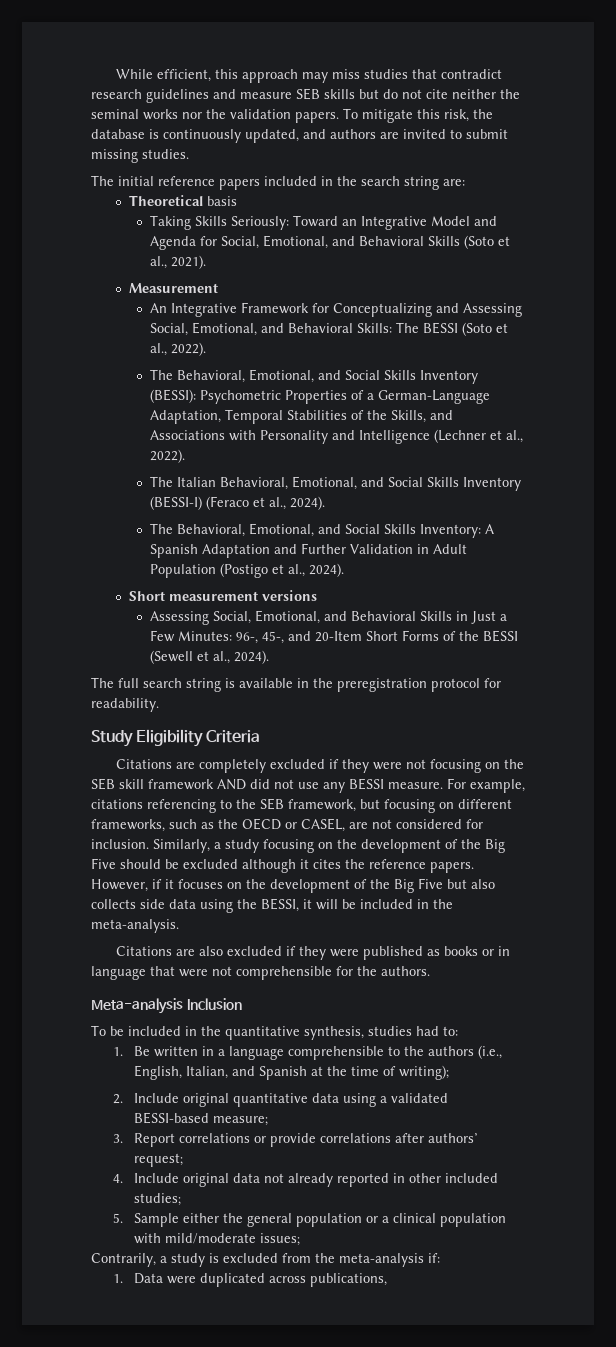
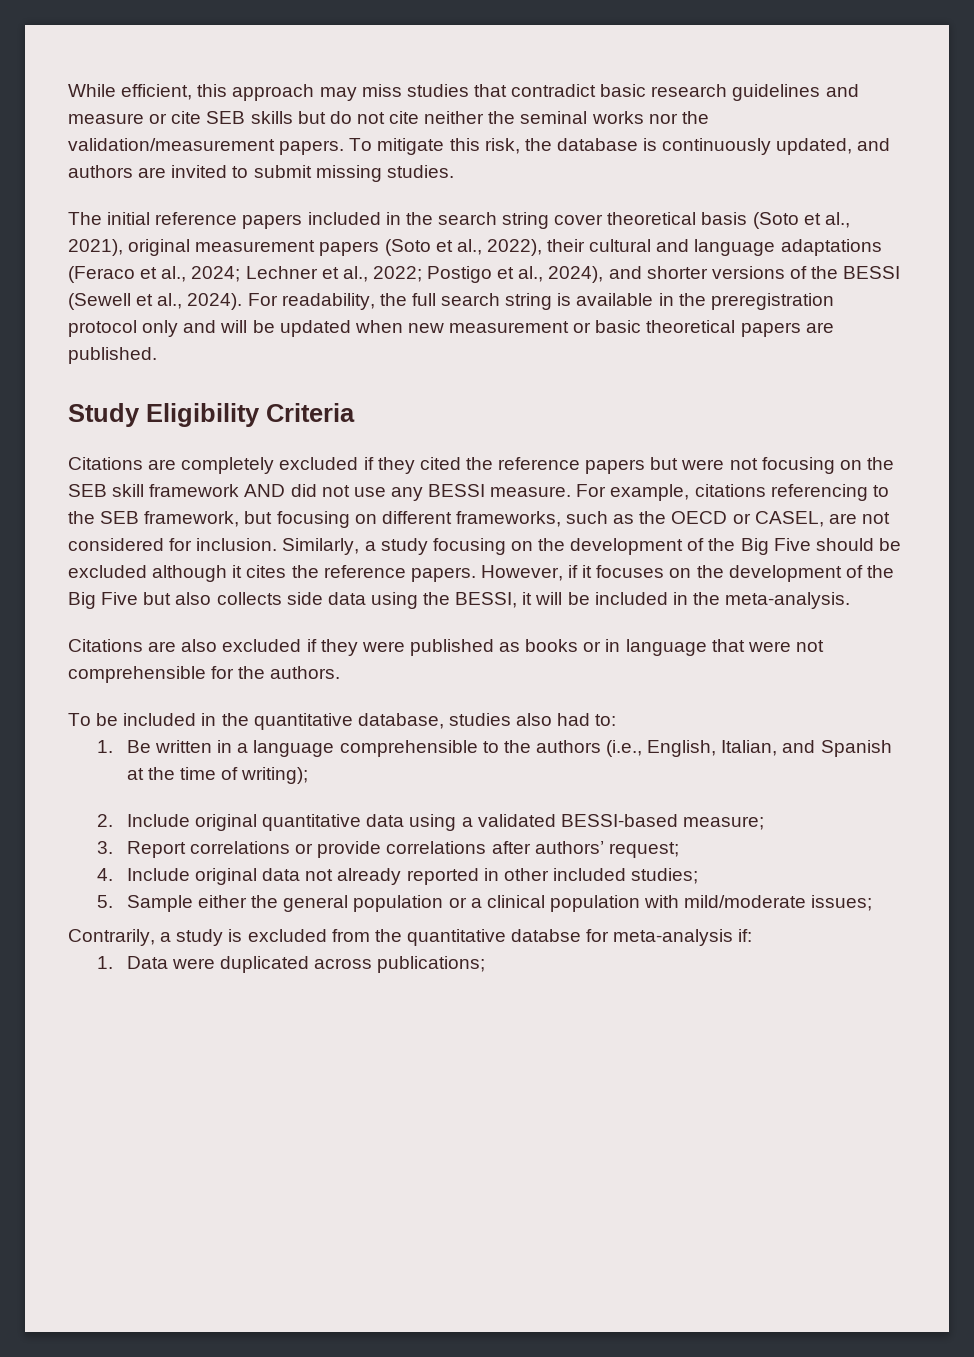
- While efficient, this approach may miss studies that contradict research guidelines and measure SEB skills but do not cite neither the seminal works nor the validation papers.
+ While efficient, this approach may miss studies that contradict basic research guidelines and measure or cite SEB skills but do not cite neither the seminal works nor the validation/measurement papers.
- The initial reference papers included in the search string are:
- Theoretical basis
- Taking Skills Seriously: Toward an Integrative Model and Agenda for Social, Emotional, and Behavioral Skills (Soto et al., 2021).
- Measurement
- An Integrative Framework for Conceptualizing and Assessing Social, Emotional, and Behavioral Skills: The BESSI (Soto et al., 2022).
- The Behavioral, Emotional, and Social Skills Inventory (BESSI): Psychometric Properties of a German-Language Adaptation, Temporal Stabilities of the Skills, and Associations with Personality and Intelligence (Lechner et al., 2022).
- The Italian Behavioral, Emotional, and Social Skills Inventory (BESSI-I) (Feraco et al., 2024).
- The Behavioral, Emotional, and Social Skills Inventory: A Spanish Adaptation and Further Validation in Adult Population (Postigo et al., 2024).
- Short measurement versions
- Assessing Social, Emotional, and Behavioral Skills in Just a Few Minutes: 96-, 45-, and 20-Item Short Forms of the BESSI (Sewell et al., 2024).
- The full search string is available in the preregistration protocol for readability.
+ The initial reference papers included in the search string cover theoretical basis (Soto et al., 2021), original measurement papers (Soto et al., 2022), their cultural and language adaptations (Feraco et al., 2024; Lechner et al., 2022; Postigo et al., 2024), and shorter versions of the BESSI (Sewell et al., 2024). For readability, the full search string is available in the preregistration protocol only and will be updated when new measurement or basic theoretical papers are published.
- Citations are completely excluded if they were not focusing on the SEB skill framework AND did not use any BESSI measure.
+ Citations are completely excluded if they cited the reference papers but were not focusing on the SEB skill framework AND did not use any BESSI measure.
- Meta-analysis Inclusion
- To be included in the quantitative synthesis, studies had to:
+ To be included in the quantitative database, studies also had to:
- Contrarily, a study is excluded from the meta-analysis if:
+ Contrarily, a study is excluded from the quantitative databse for meta-analysis if:
- 1. Data were duplicated across publications,
+ 1. Data were duplicated across publications;

